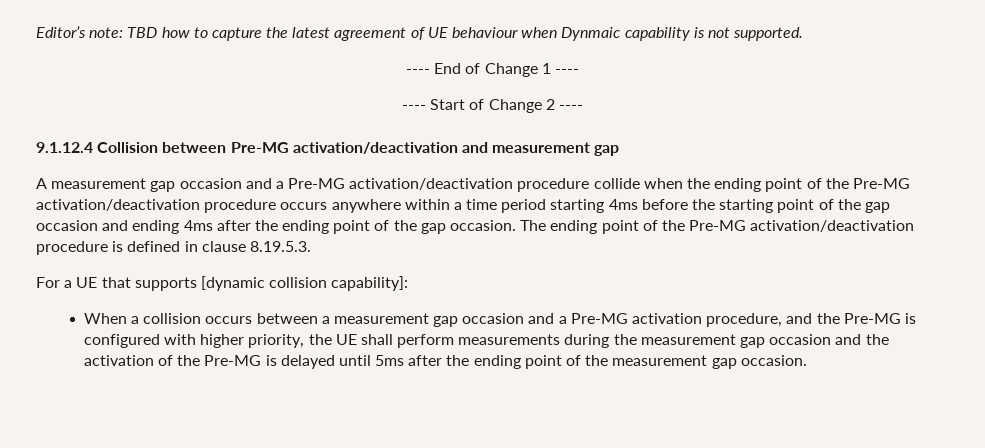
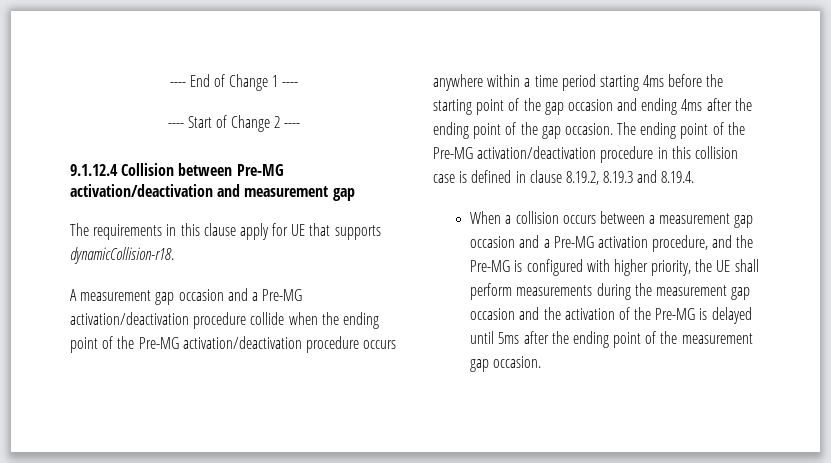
- Editor’s note: TBD how to capture the latest agreement of UE behaviour when Dynmaic capability is not supported.
+ The requirements in this clause apply for UE that supports dynamicCollision-r18.
- The ending point of the Pre-MG activation/deactivation procedure is defined in clause 8.19.5.3.
- For a UE that supports [dynamic collision capability]:
+ The ending point of the Pre-MG activation/deactivation procedure in this collision case is defined in clause 8.19.2, 8.19.3 and 8.19.4.

